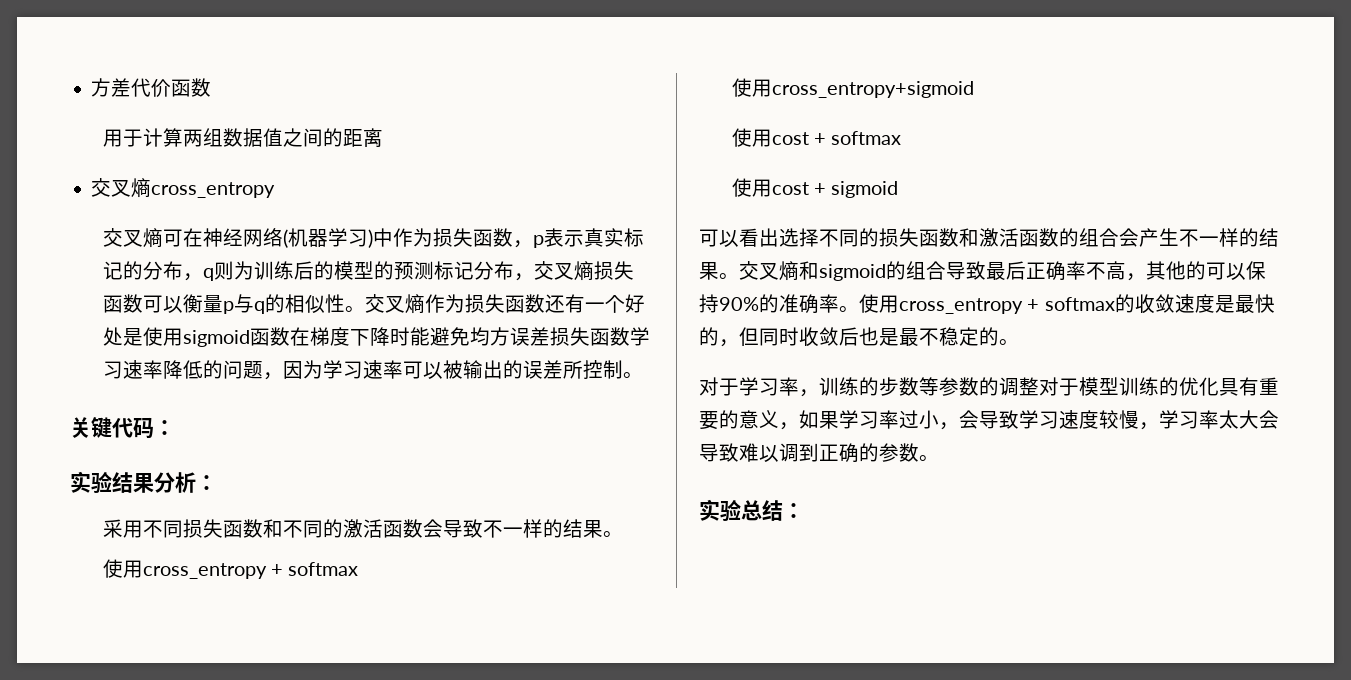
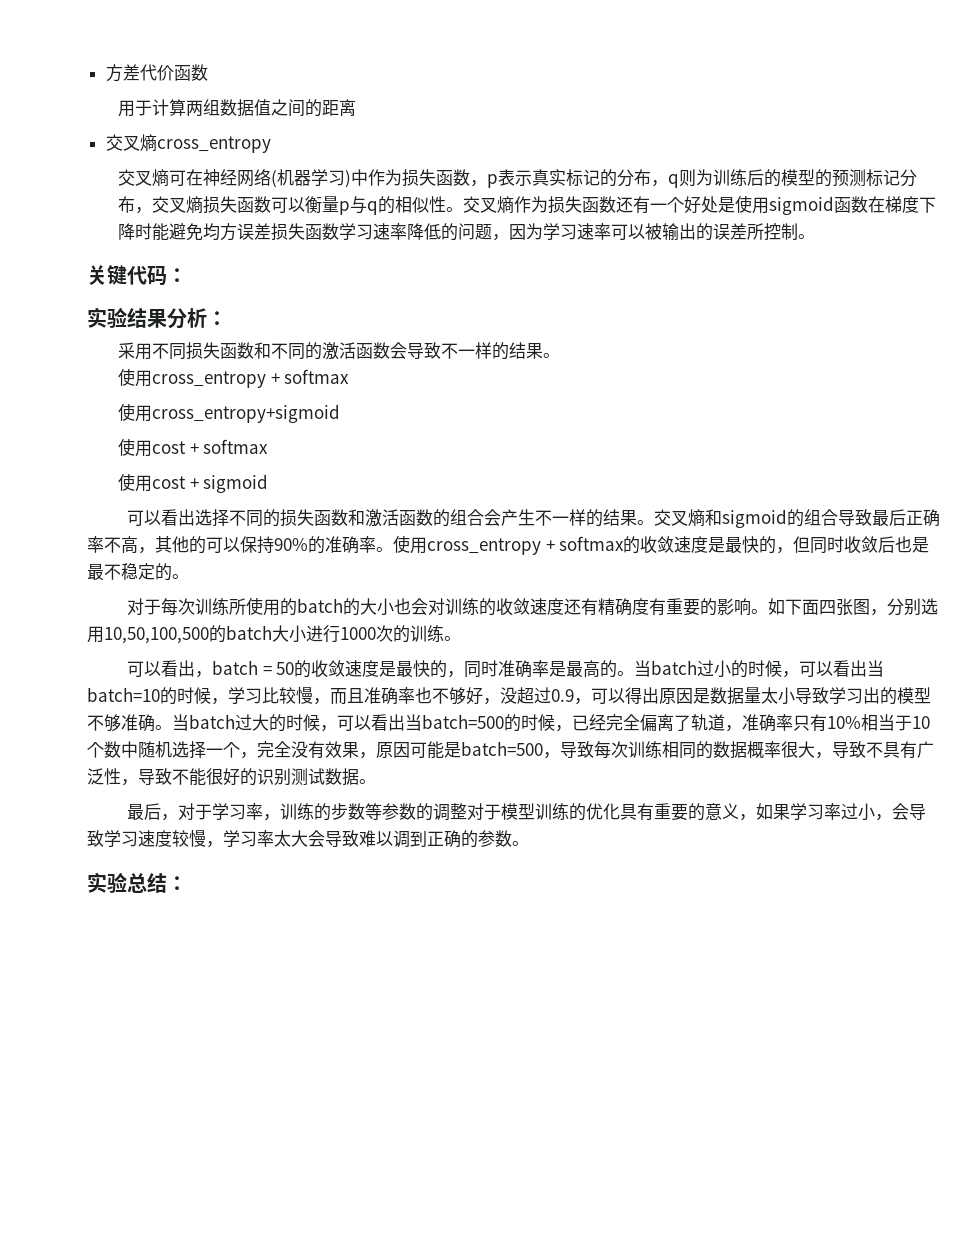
- 对于学习率，训练的步数等参数的调整对于模型训练的优化具有重要的意义，如果学习率过小，会导致学习速度较慢，学习率太大会导致难以调到正确的参数。
+ 对于每次训练所使用的batch的大小也会对训练的收敛速度还有精确度有重要的影响。如下面四张图，分别选用10,50,100,500的batch大小进行1000次的训练。
+ 可以看出，batch = 50的收敛速度是最快的，同时准确率是最高的。当batch过小的时候，可以看出当batch=10的时候，学习比较慢，而且准确率也不够好，没超过0.9，可以得出原因是数据量太小导致学习出的模型不够准确。当batch过大的时候，可以看出当batch=500的时候，已经完全偏离了轨道，准确率只有10%相当于10个数中随机选择一个，完全没有效果，原因可能是batch=500，导致每次训练相同的数据概率很大，导致不具有广泛性，导致不能很好的识别测试数据。
+ 最后，对于学习率，训练的步数等参数的调整对于模型训练的优化具有重要的意义，如果学习率过小，会导致学习速度较慢，学习率太大会导致难以调到正确的参数。

